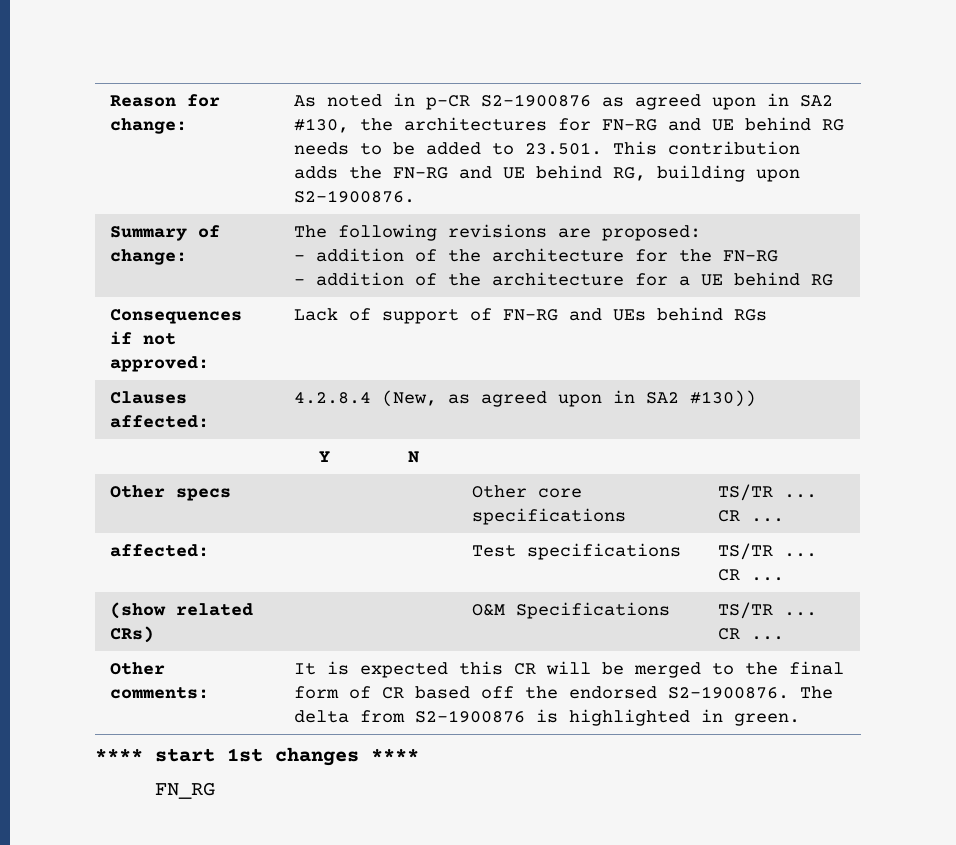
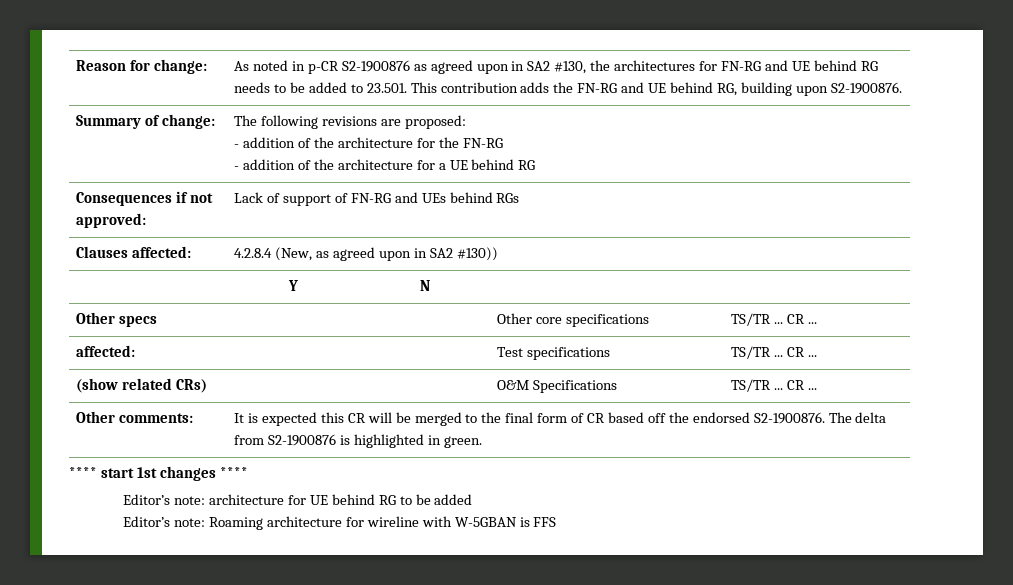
- FN_RG
+ Editor’s note: architecture for UE behind RG to be added
+ Editor’s note: Roaming architecture for wireline with W-5GBAN is FFS

